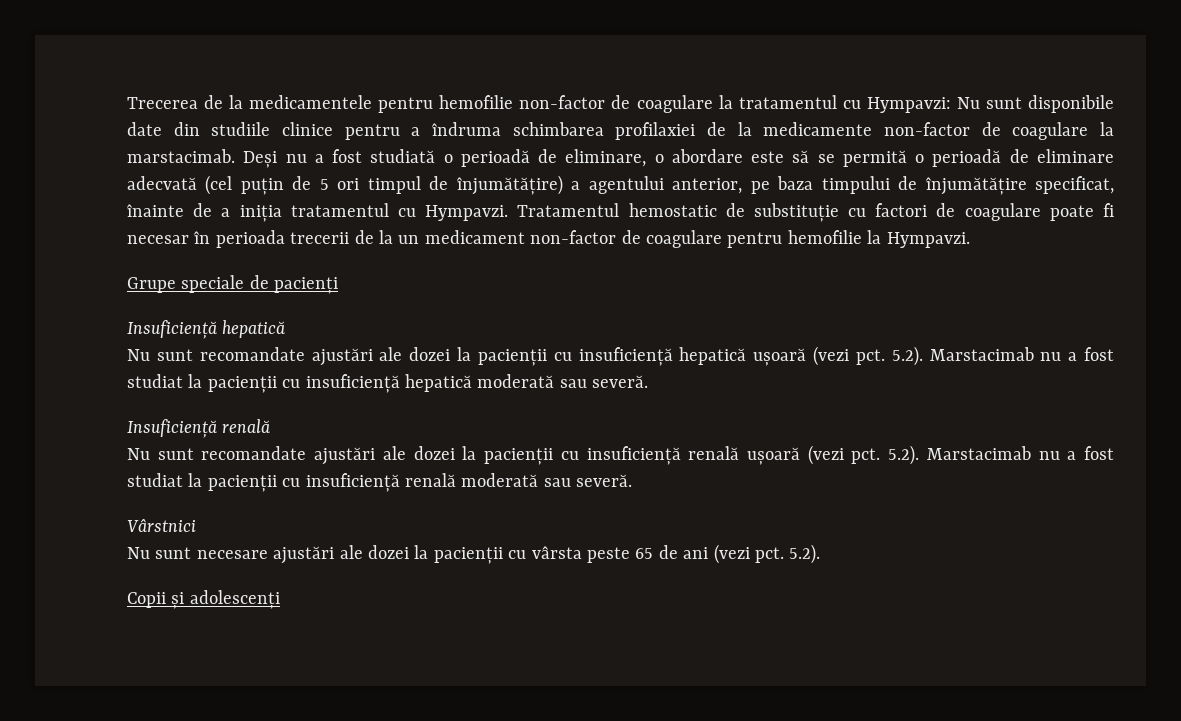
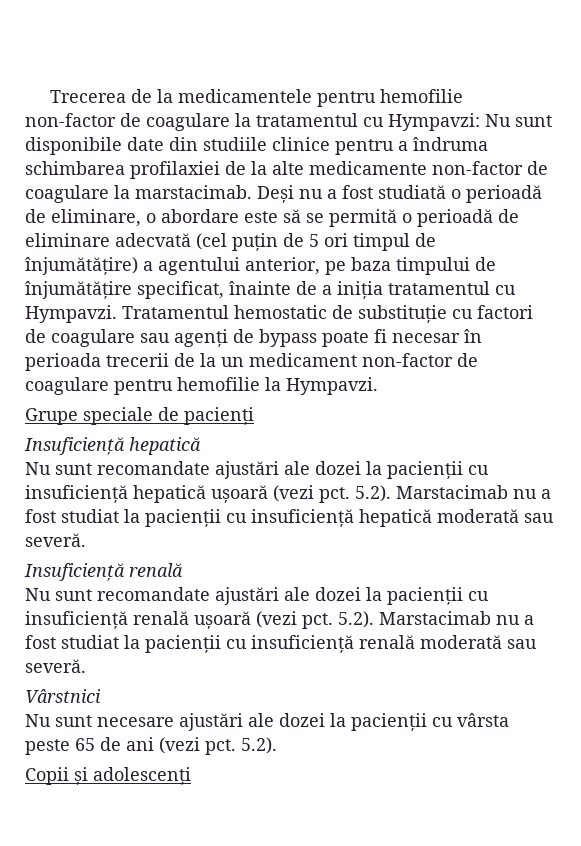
- Trecerea de la medicamentele pentru hemofilie non-factor de coagulare la tratamentul cu Hympavzi: Nu sunt disponibile date din studiile clinice pentru a îndruma schimbarea profilaxiei de la medicamente non-factor de coagulare la marstacimab.
+ Trecerea de la medicamentele pentru hemofilie non-factor de coagulare la tratamentul cu Hympavzi: Nu sunt disponibile date din studiile clinice pentru a îndruma schimbarea profilaxiei de la alte medicamente non-factor de coagulare la marstacimab.
- Tratamentul hemostatic de substituție cu factori de coagulare poate fi necesar în perioada trecerii de la un medicament non-factor de coagulare pentru hemofilie la Hympavzi.
+ Tratamentul hemostatic de substituție cu factori de coagulare sau agenți de bypass poate fi necesar în perioada trecerii de la un medicament non-factor de coagulare pentru hemofilie la Hympavzi.

